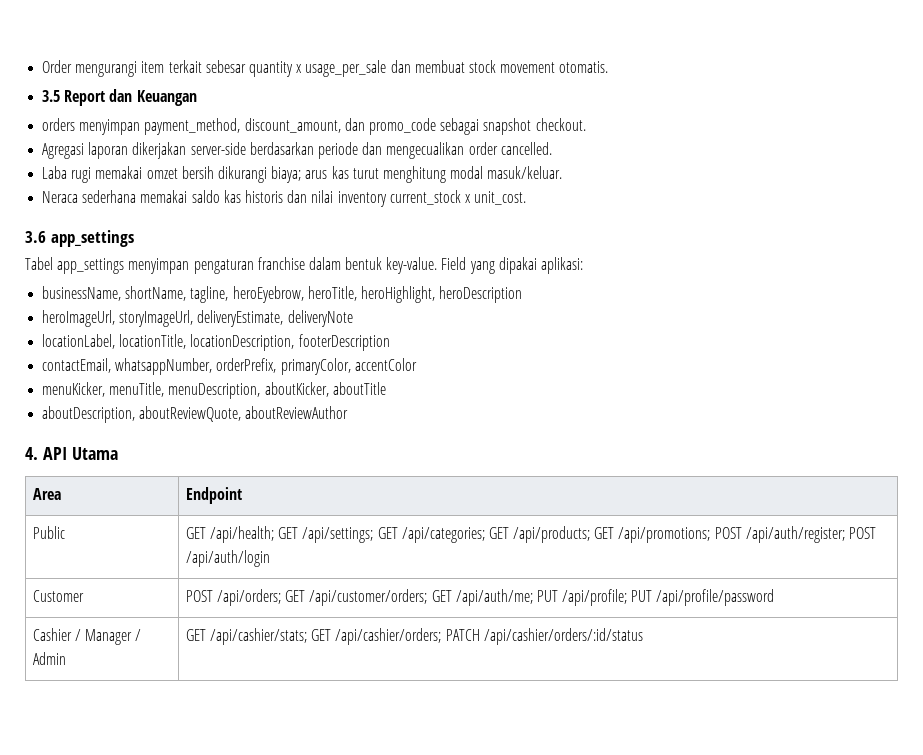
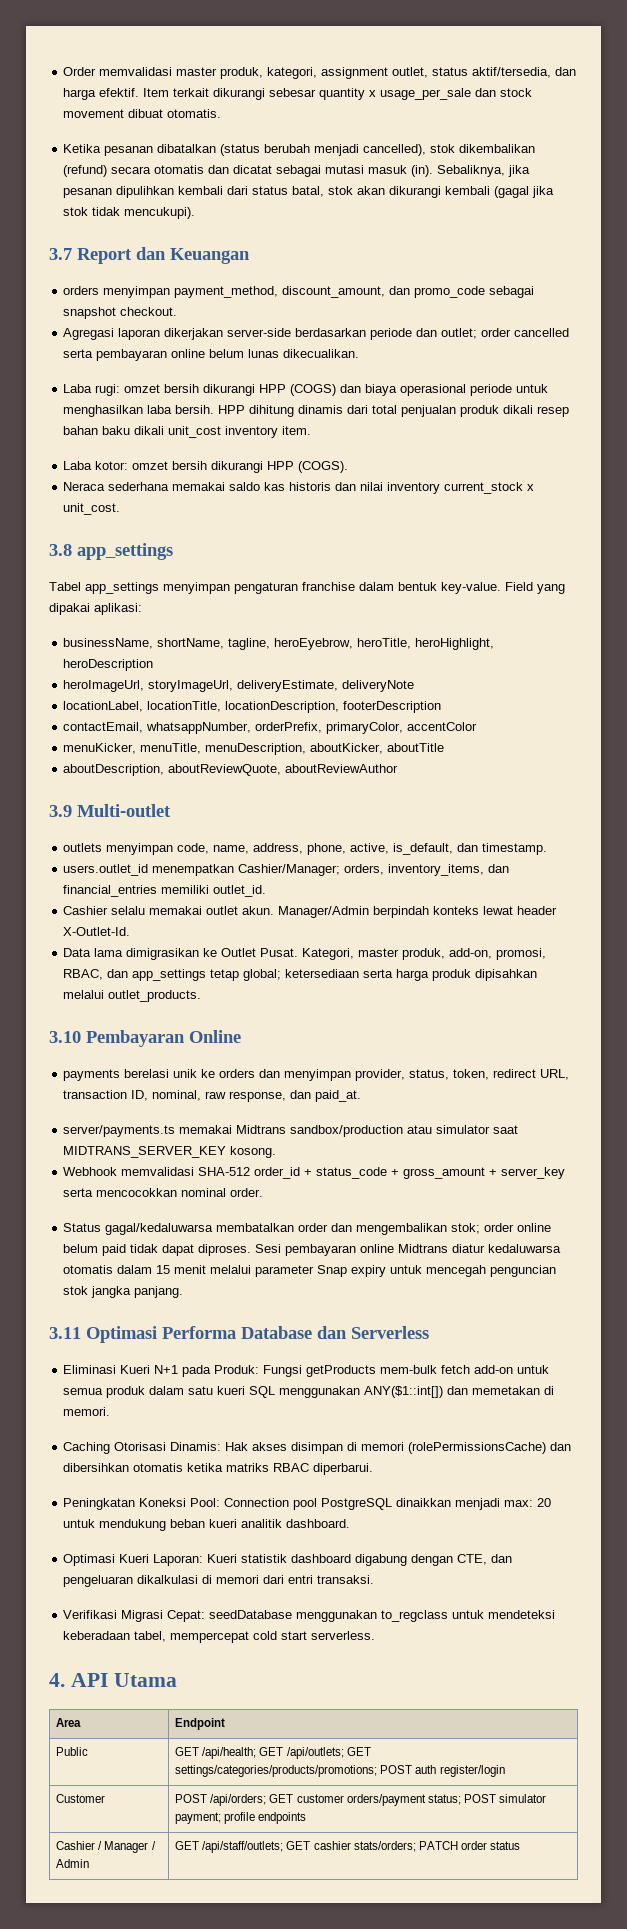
- Order mengurangi item terkait sebesar quantity x usage_per_sale dan membuat stock movement otomatis.
+ Order memvalidasi master produk, kategori, assignment outlet, status aktif/tersedia, dan harga efektif. Item terkait dikurangi sebesar quantity x usage_per_sale dan stock movement dibuat otomatis.
- 3.5 Report dan Keuangan
+ Ketika pesanan dibatalkan (status berubah menjadi cancelled), stok dikembalikan (refund) secara otomatis dan dicatat sebagai mutasi masuk (in). Sebaliknya, jika pesanan dipulihkan kembali dari status batal, stok akan dikurangi kembali (gagal jika stok tidak mencukupi).
+ 3.7 Report dan Keuangan
- Agregasi laporan dikerjakan server-side berdasarkan periode dan mengecualikan order cancelled.
- Laba rugi memakai omzet bersih dikurangi biaya; arus kas turut menghitung modal masuk/keluar.
+ Agregasi laporan dikerjakan server-side berdasarkan periode dan outlet; order cancelled serta pembayaran online belum lunas dikecualikan.
+ Laba rugi: omzet bersih dikurangi HPP (COGS) dan biaya operasional periode untuk menghasilkan laba bersih. HPP dihitung dinamis dari total penjualan produk dikali resep bahan baku dikali unit_cost inventory item.
+ Laba kotor: omzet bersih dikurangi HPP (COGS).
- 3.6 app_settings
+ 3.8 app_settings
+ 3.9 Multi-outlet
+ outlets menyimpan code, name, address, phone, active, is_default, dan timestamp.
+ users.outlet_id menempatkan Cashier/Manager; orders, inventory_items, dan financial_entries memiliki outlet_id.
+ Cashier selalu memakai outlet akun. Manager/Admin berpindah konteks lewat header X-Outlet-Id.
+ Data lama dimigrasikan ke Outlet Pusat. Kategori, master produk, add-on, promosi, RBAC, dan app_settings tetap global; ketersediaan serta harga produk dipisahkan melalui outlet_products.
+ 3.10 Pembayaran Online
+ payments berelasi unik ke orders dan menyimpan provider, status, token, redirect URL, transaction ID, nominal, raw response, dan paid_at.
+ server/payments.ts memakai Midtrans sandbox/production atau simulator saat MIDTRANS_SERVER_KEY kosong.
+ Webhook memvalidasi SHA-512 order_id + status_code + gross_amount + server_key serta mencocokkan nominal order.
+ Status gagal/kedaluwarsa membatalkan order dan mengembalikan stok; order online belum paid tidak dapat diproses. Sesi pembayaran online Midtrans diatur kedaluwarsa otomatis dalam 15 menit melalui parameter Snap expiry untuk mencegah penguncian stok jangka panjang.
+ 3.11 Optimasi Performa Database dan Serverless
+ Eliminasi Kueri N+1 pada Produk: Fungsi getProducts mem-bulk fetch add-on untuk semua produk dalam satu kueri SQL menggunakan ANY($1::int[]) dan memetakan di memori.
+ Caching Otorisasi Dinamis: Hak akses disimpan di memori (rolePermissionsCache) dan dibersihkan otomatis ketika matriks RBAC diperbarui.
+ Peningkatan Koneksi Pool: Connection pool PostgreSQL dinaikkan menjadi max: 20 untuk mendukung beban kueri analitik dashboard.
+ Optimasi Kueri Laporan: Kueri statistik dashboard digabung dengan CTE, dan pengeluaran dikalkulasi di memori dari entri transaksi.
+ Verifikasi Migrasi Cepat: seedDatabase menggunakan to_regclass untuk mendeteksi keberadaan tabel, mempercepat cold start serverless.
- Public | GET /api/health; GET /api/settings; GET /api/categories; GET /api/products; GET /api/promotions; POST /api/auth/register; POST /api/auth/login
- Customer | POST /api/orders; GET /api/customer/orders; GET /api/auth/me; PUT /api/profile; PUT /api/profile/password
+ Public | GET /api/health; GET /api/outlets; GET settings/categories/products/promotions; POST auth register/login
+ Customer | POST /api/orders; GET customer orders/payment status; POST simulator payment; profile endpoints
- Cashier / Manager / Admin | GET /api/cashier/stats; GET /api/cashier/orders; PATCH /api/cashier/orders/:id/status
+ Cashier / Manager / Admin | GET /api/staff/outlets; GET cashier stats/orders; PATCH order status

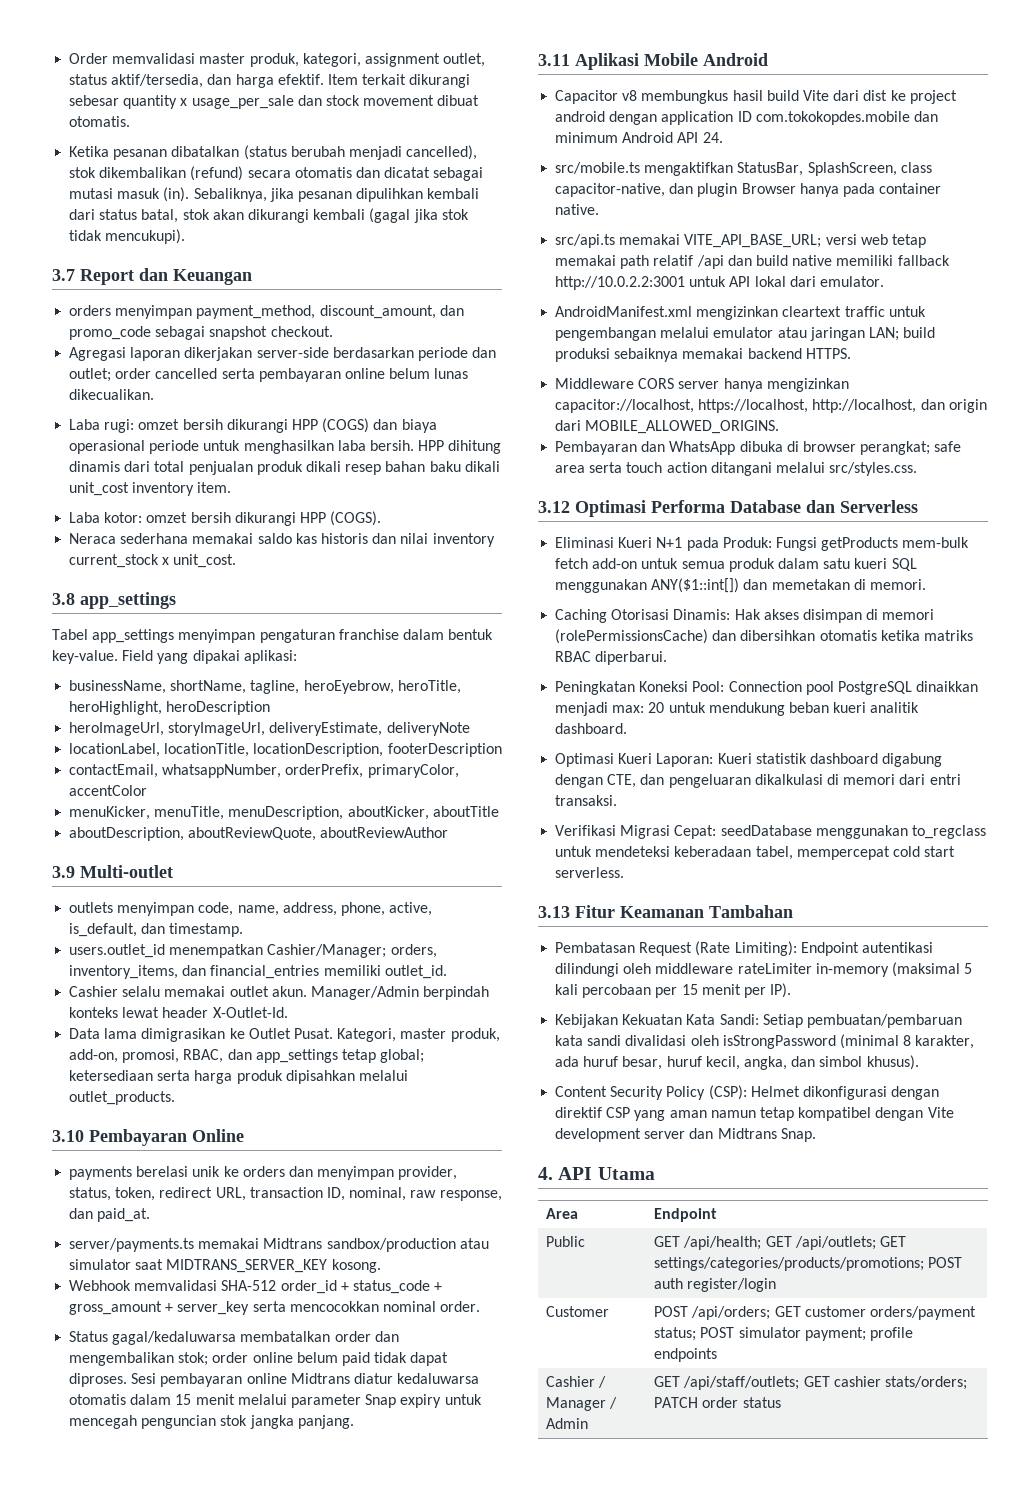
- 3.11 Optimasi Performa Database dan Serverless
+ 3.11 Aplikasi Mobile Android
+ Capacitor v8 membungkus hasil build Vite dari dist ke project android dengan application ID com.tokokopdes.mobile dan minimum Android API 24.
+ src/mobile.ts mengaktifkan StatusBar, SplashScreen, class capacitor-native, dan plugin Browser hanya pada container native.
+ src/api.ts memakai VITE_API_BASE_URL; versi web tetap memakai path relatif /api dan build native memiliki fallback http://10.0.2.2:3001 untuk API lokal dari emulator.
+ AndroidManifest.xml mengizinkan cleartext traffic untuk pengembangan melalui emulator atau jaringan LAN; build produksi sebaiknya memakai backend HTTPS.
+ Middleware CORS server hanya mengizinkan capacitor://localhost, https://localhost, http://localhost, dan origin dari MOBILE_ALLOWED_ORIGINS.
+ Pembayaran dan WhatsApp dibuka di browser perangkat; safe area serta touch action ditangani melalui src/styles.css.
+ 3.12 Optimasi Performa Database dan Serverless
+ 3.13 Fitur Keamanan Tambahan
+ Pembatasan Request (Rate Limiting): Endpoint autentikasi dilindungi oleh middleware rateLimiter in-memory (maksimal 5 kali percobaan per 15 menit per IP).
+ Kebijakan Kekuatan Kata Sandi: Setiap pembuatan/pembaruan kata sandi divalidasi oleh isStrongPassword (minimal 8 karakter, ada huruf besar, huruf kecil, angka, dan simbol khusus).
+ Content Security Policy (CSP): Helmet dikonfigurasi dengan direktif CSP yang aman namun tetap kompatibel dengan Vite development server dan Midtrans Snap.

